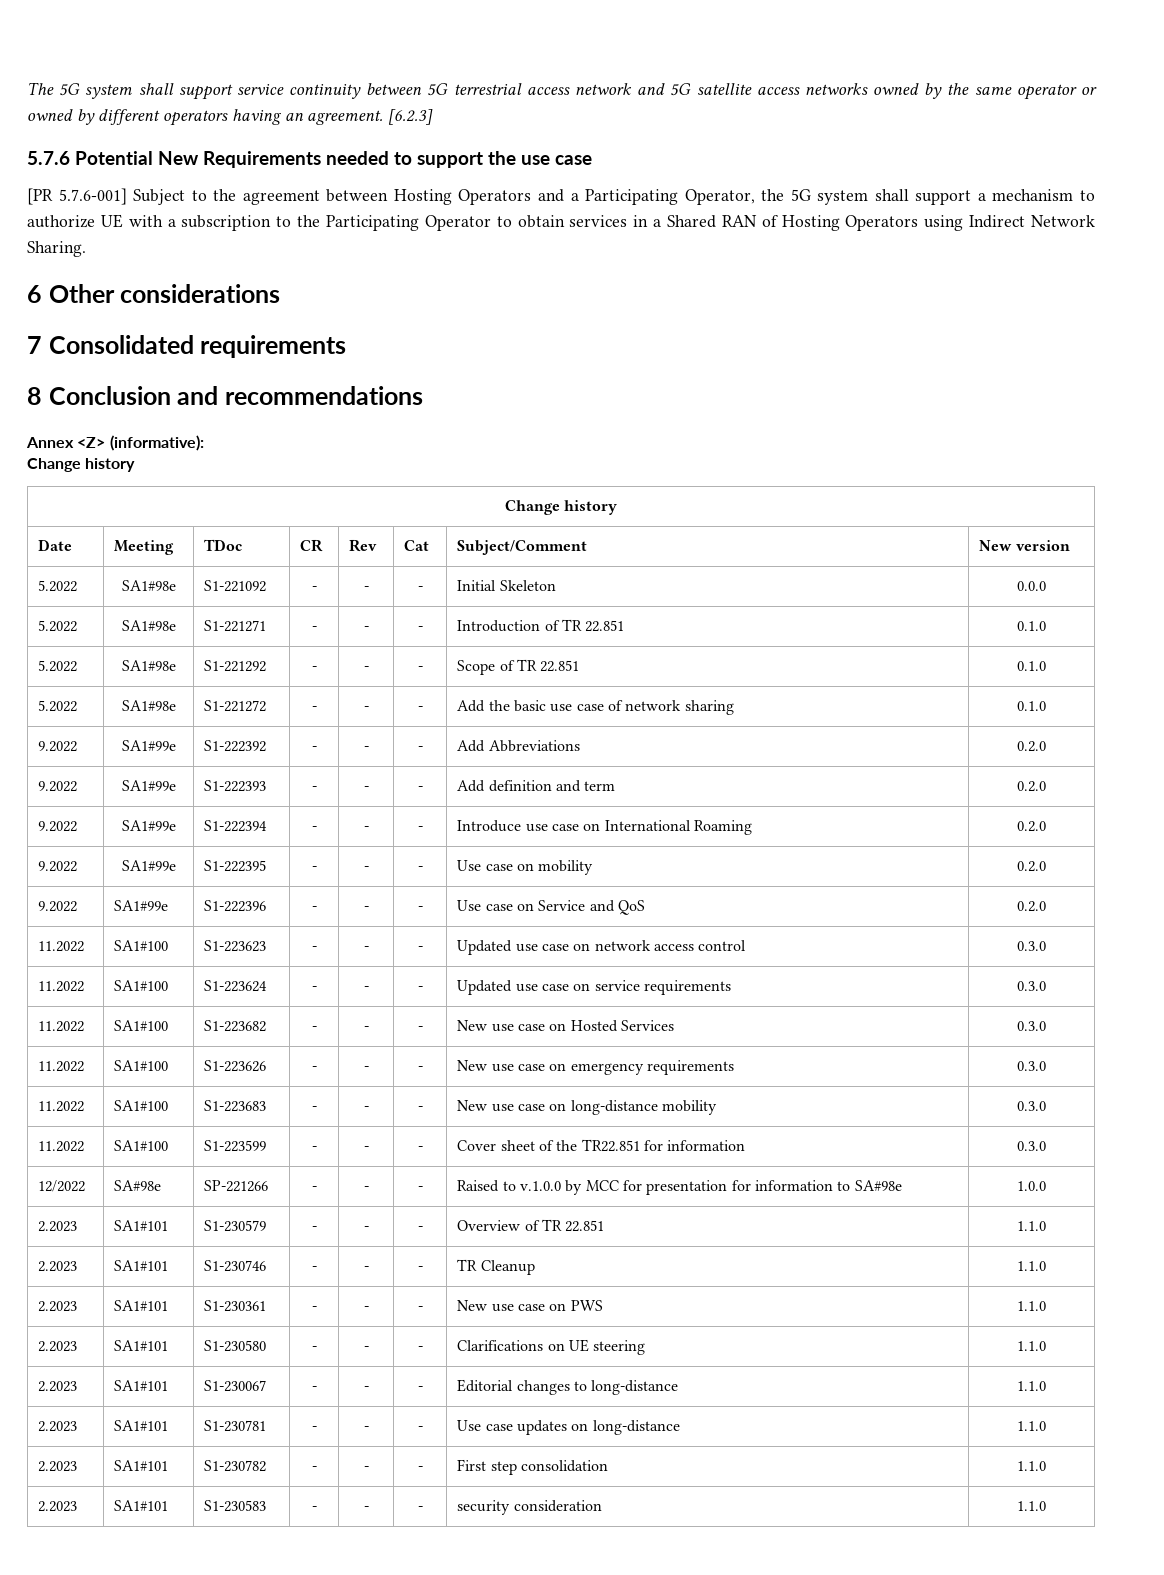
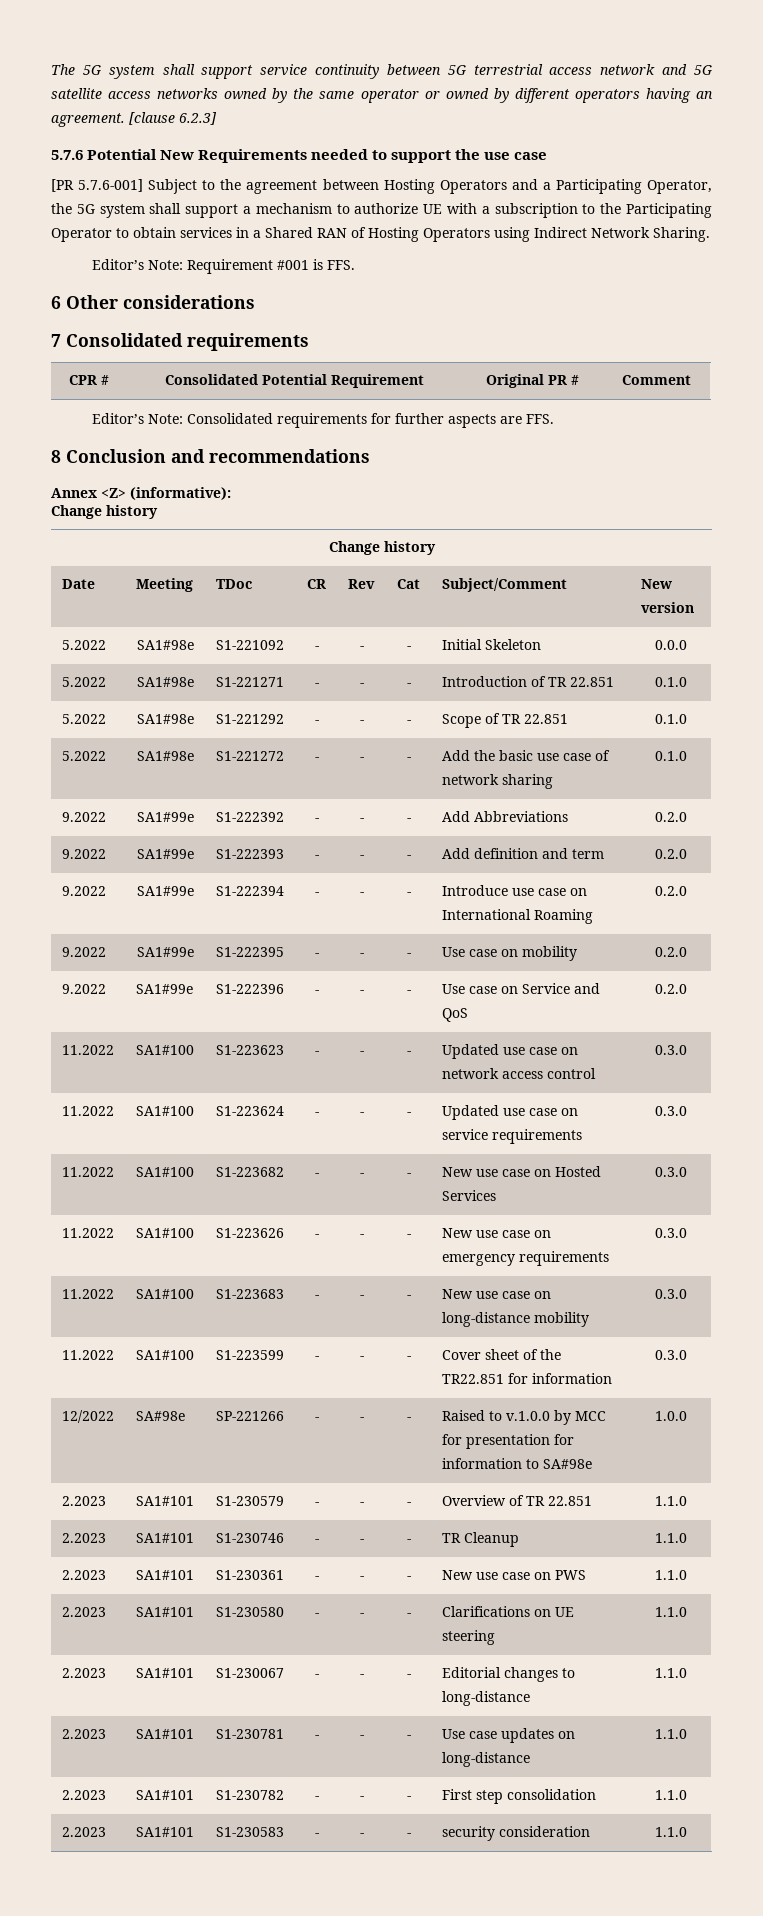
- [6.2.3]
+ [clause 6.2.3]
+ Editor’s Note: Requirement #001 is FFS.
+ CPR # | Consolidated Potential Requirement | Original PR # | Comment
+ Editor’s Note: Consolidated requirements for further aspects are FFS.

